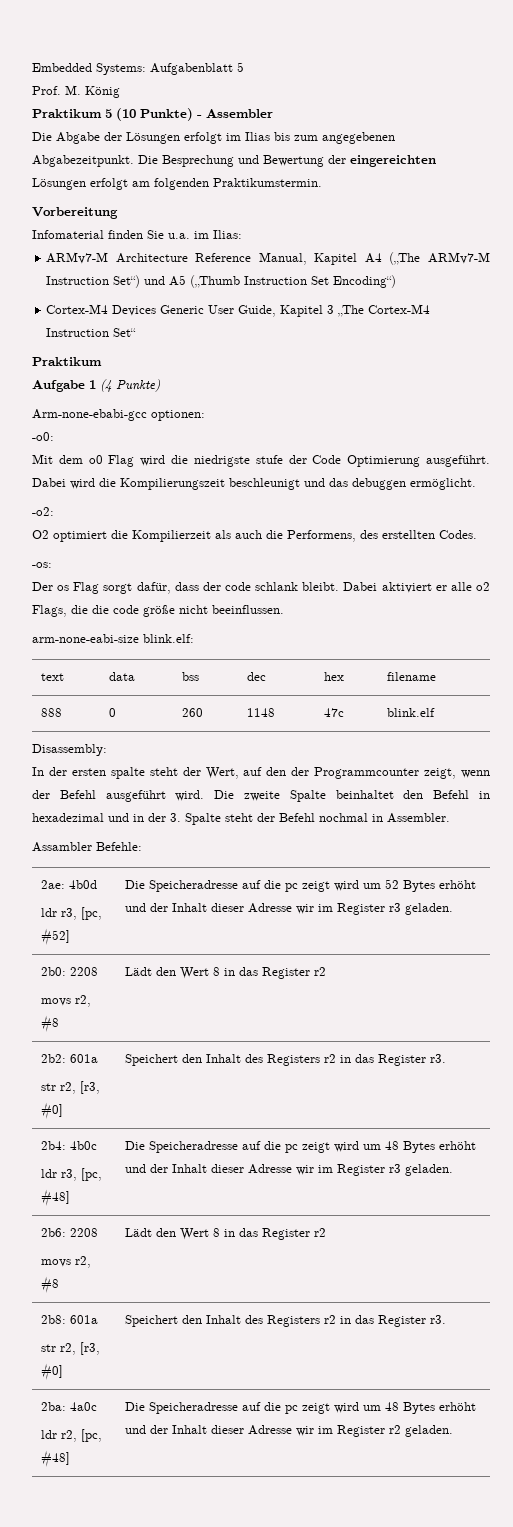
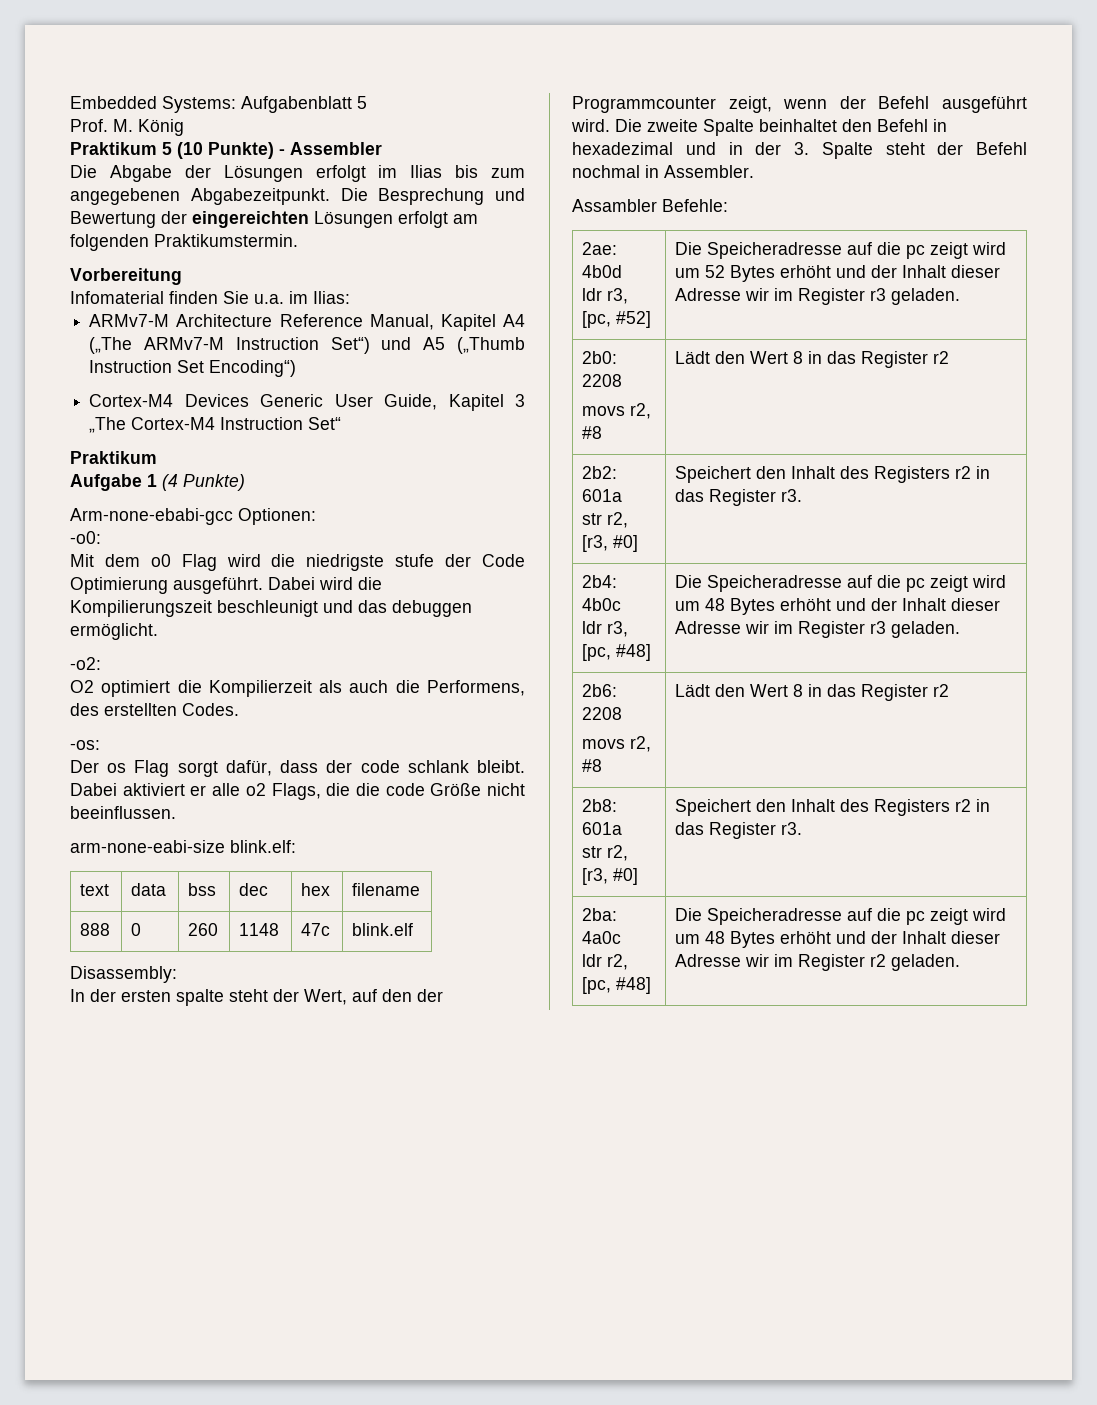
- Arm-none-ebabi-gcc optionen:
+ Arm-none-ebabi-gcc Optionen:
- Dabei aktiviert er alle o2 Flags, die die code größe nicht beeinflussen.
+ Dabei aktiviert er alle o2 Flags, die die code Größe nicht beeinflussen.

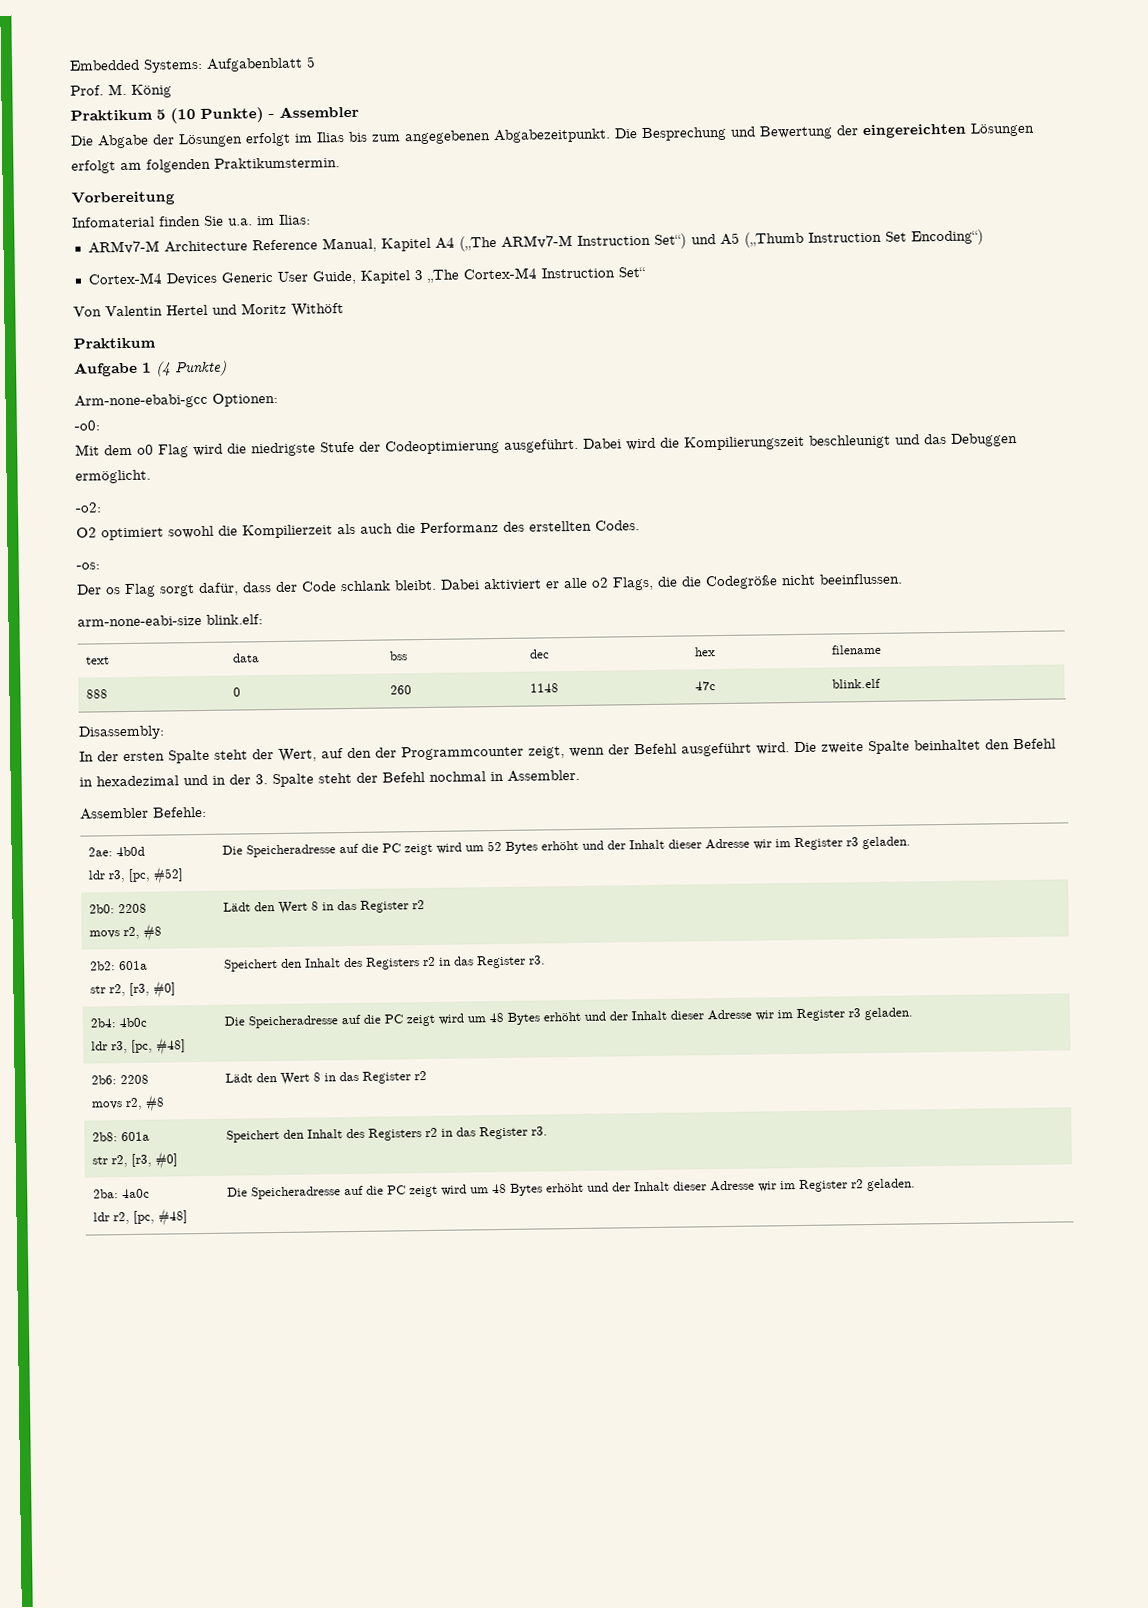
+ Von Valentin Hertel und Moritz Withöft
- Mit dem o0 Flag wird die niedrigste stufe der Code Optimierung ausgeführt.
+ Mit dem o0 Flag wird die niedrigste Stufe der Codeoptimierung ausgeführt.
- Dabei wird die Kompilierungszeit beschleunigt und das debuggen ermöglicht.
+ Dabei wird die Kompilierungszeit beschleunigt und das Debuggen ermöglicht.
- O2 optimiert die Kompilierzeit als auch die Performens, des erstellten Codes.
+ O2 optimiert sowohl die Kompilierzeit als auch die Performanz des erstellten Codes.
- Der os Flag sorgt dafür, dass der code schlank bleibt.
+ Der os Flag sorgt dafür, dass der Code schlank bleibt.
- Dabei aktiviert er alle o2 Flags, die die code Größe nicht beeinflussen.
+ Dabei aktiviert er alle o2 Flags, die die Codegröße nicht beeinflussen.
- In der ersten spalte steht der Wert, auf den der Programmcounter zeigt, wenn der Befehl ausgeführt wird.
+ In der ersten Spalte steht der Wert, auf den der Programmcounter zeigt, wenn der Befehl ausgeführt wird.
- Assambler Befehle:
+ Assembler Befehle:
  2ae: 4b0d
- ldr r3, [pc, #52] | Die Speicheradresse auf die pc zeigt wird um 52 Bytes erhöht und der Inhalt dieser Adresse wir im Register r3 geladen.
+ ldr r3, [pc, #52] | Die Speicheradresse auf die PC zeigt wird um 52 Bytes erhöht und der Inhalt dieser Adresse wir im Register r3 geladen.
  2b4: 4b0c
- ldr r3, [pc, #48] | Die Speicheradresse auf die pc zeigt wird um 48 Bytes erhöht und der Inhalt dieser Adresse wir im Register r3 geladen.
+ ldr r3, [pc, #48] | Die Speicheradresse auf die PC zeigt wird um 48 Bytes erhöht und der Inhalt dieser Adresse wir im Register r3 geladen.
  2ba: 4a0c
- ldr r2, [pc, #48] | Die Speicheradresse auf die pc zeigt wird um 48 Bytes erhöht und der Inhalt dieser Adresse wir im Register r2 geladen.
+ ldr r2, [pc, #48] | Die Speicheradresse auf die PC zeigt wird um 48 Bytes erhöht und der Inhalt dieser Adresse wir im Register r2 geladen.

